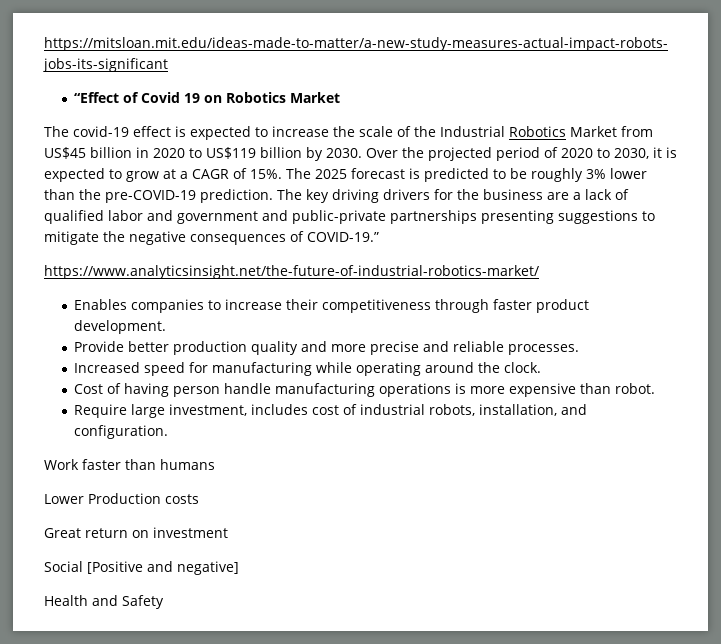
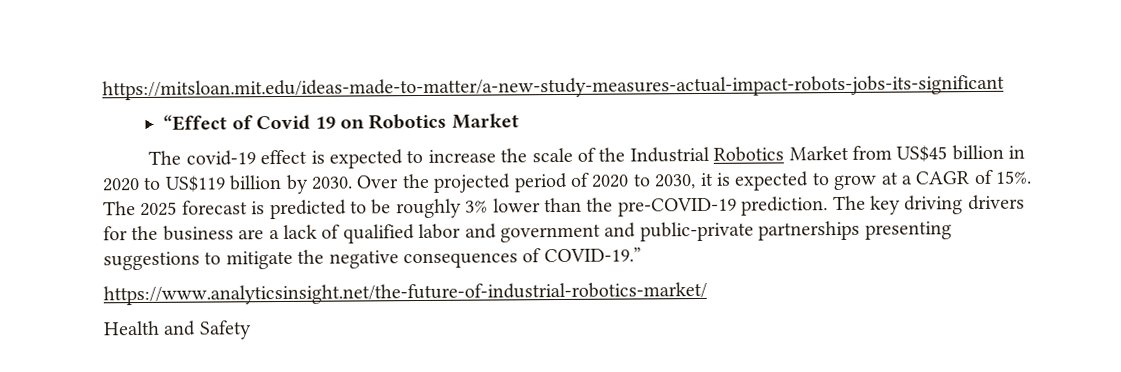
- Enables companies to increase their competitiveness through faster product development.
- Provide better production quality and more precise and reliable processes.
- Increased speed for manufacturing while operating around the clock.
- Cost of having person handle manufacturing operations is more expensive than robot.
- Require large investment, includes cost of industrial robots, installation, and configuration.
- Work faster than humans
- Lower Production costs
- Great return on investment
- Social [Positive and negative]

